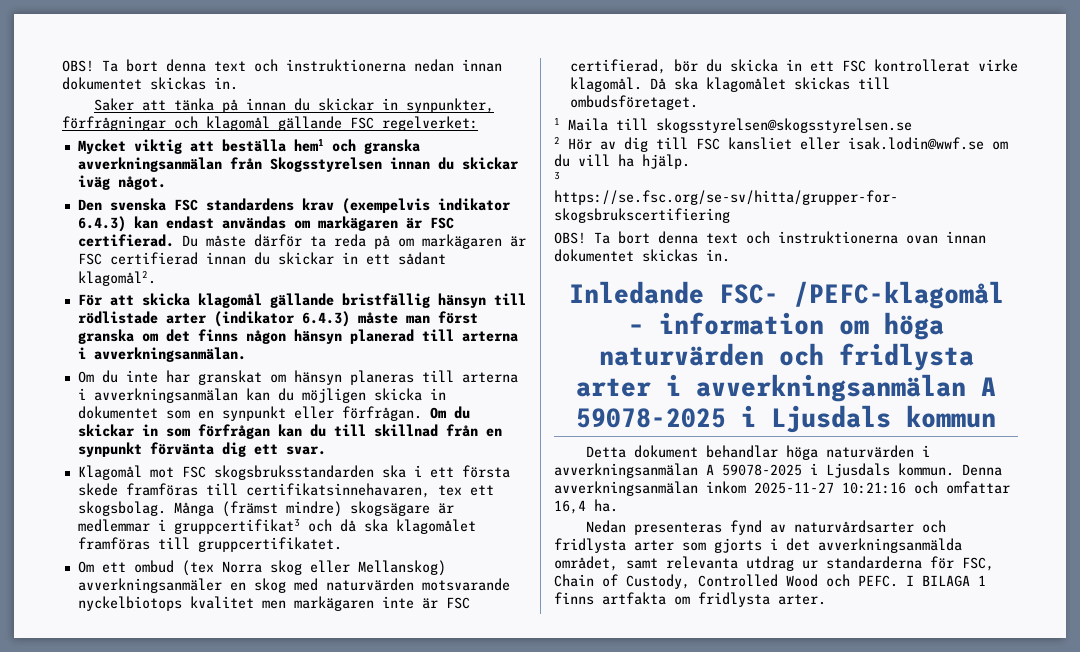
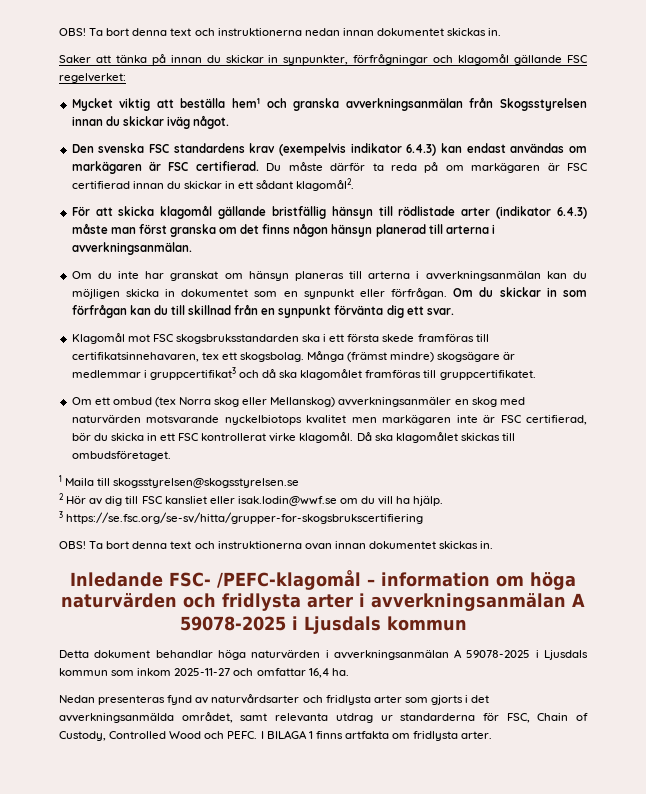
- Detta dokument behandlar höga naturvärden i avverkningsanmälan A 59078-2025 i Ljusdals kommun. Denna avverkningsanmälan inkom 2025-11-27 10:21:16 och omfattar 16,4 ha.
+ Detta dokument behandlar höga naturvärden i avverkningsanmälan A 59078-2025 i Ljusdals kommun som inkom 2025-11-27 och omfattar 16,4 ha.

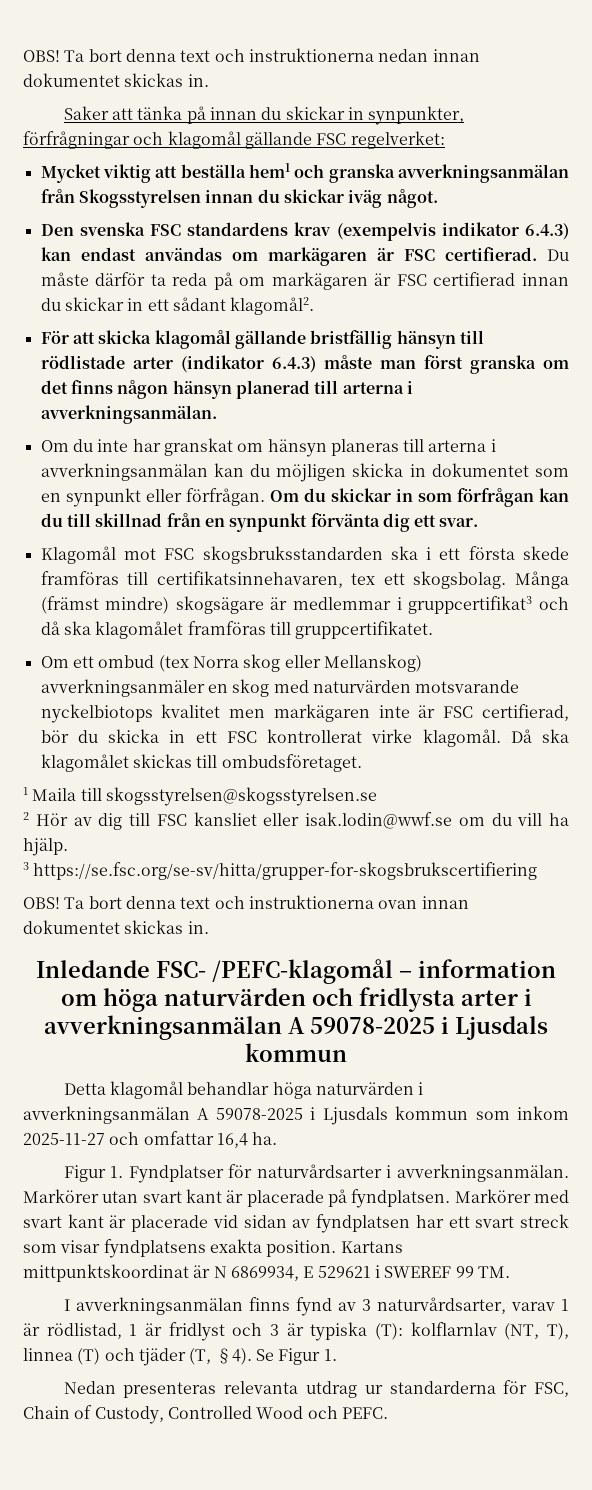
- Detta dokument behandlar höga naturvärden i avverkningsanmälan A 59078-2025 i Ljusdals kommun som inkom 2025-11-27 och omfattar 16,4 ha.
+ Detta klagomål behandlar höga naturvärden i avverkningsanmälan A 59078-2025 i Ljusdals kommun som inkom 2025-11-27 och omfattar 16,4 ha.
- Nedan presenteras fynd av naturvårdsarter och fridlysta arter som gjorts i det avverkningsanmälda området, samt relevanta utdrag ur standarderna för FSC, Chain of Custody, Controlled Wood och PEFC. I BILAGA 1 finns artfakta om fridlysta arter.
+ Figur 1. Fyndplatser för naturvårdsarter i avverkningsanmälan. Markörer utan svart kant är placerade på fyndplatsen. Markörer med svart kant är placerade vid sidan av fyndplatsen har ett svart streck som visar fyndplatsens exakta position. Kartans mittpunktskoordinat är N 6869934, E 529621 i SWEREF 99 TM.
+ I avverkningsanmälan finns fynd av 3 naturvårdsarter, varav 1 är rödlistad, 1 är fridlyst och 3 är typiska (T): kolflarnlav (NT, T), linnea (T) och tjäder (T, §4). Se Figur 1.
+ Nedan presenteras relevanta utdrag ur standarderna för FSC, Chain of Custody, Controlled Wood och PEFC.

